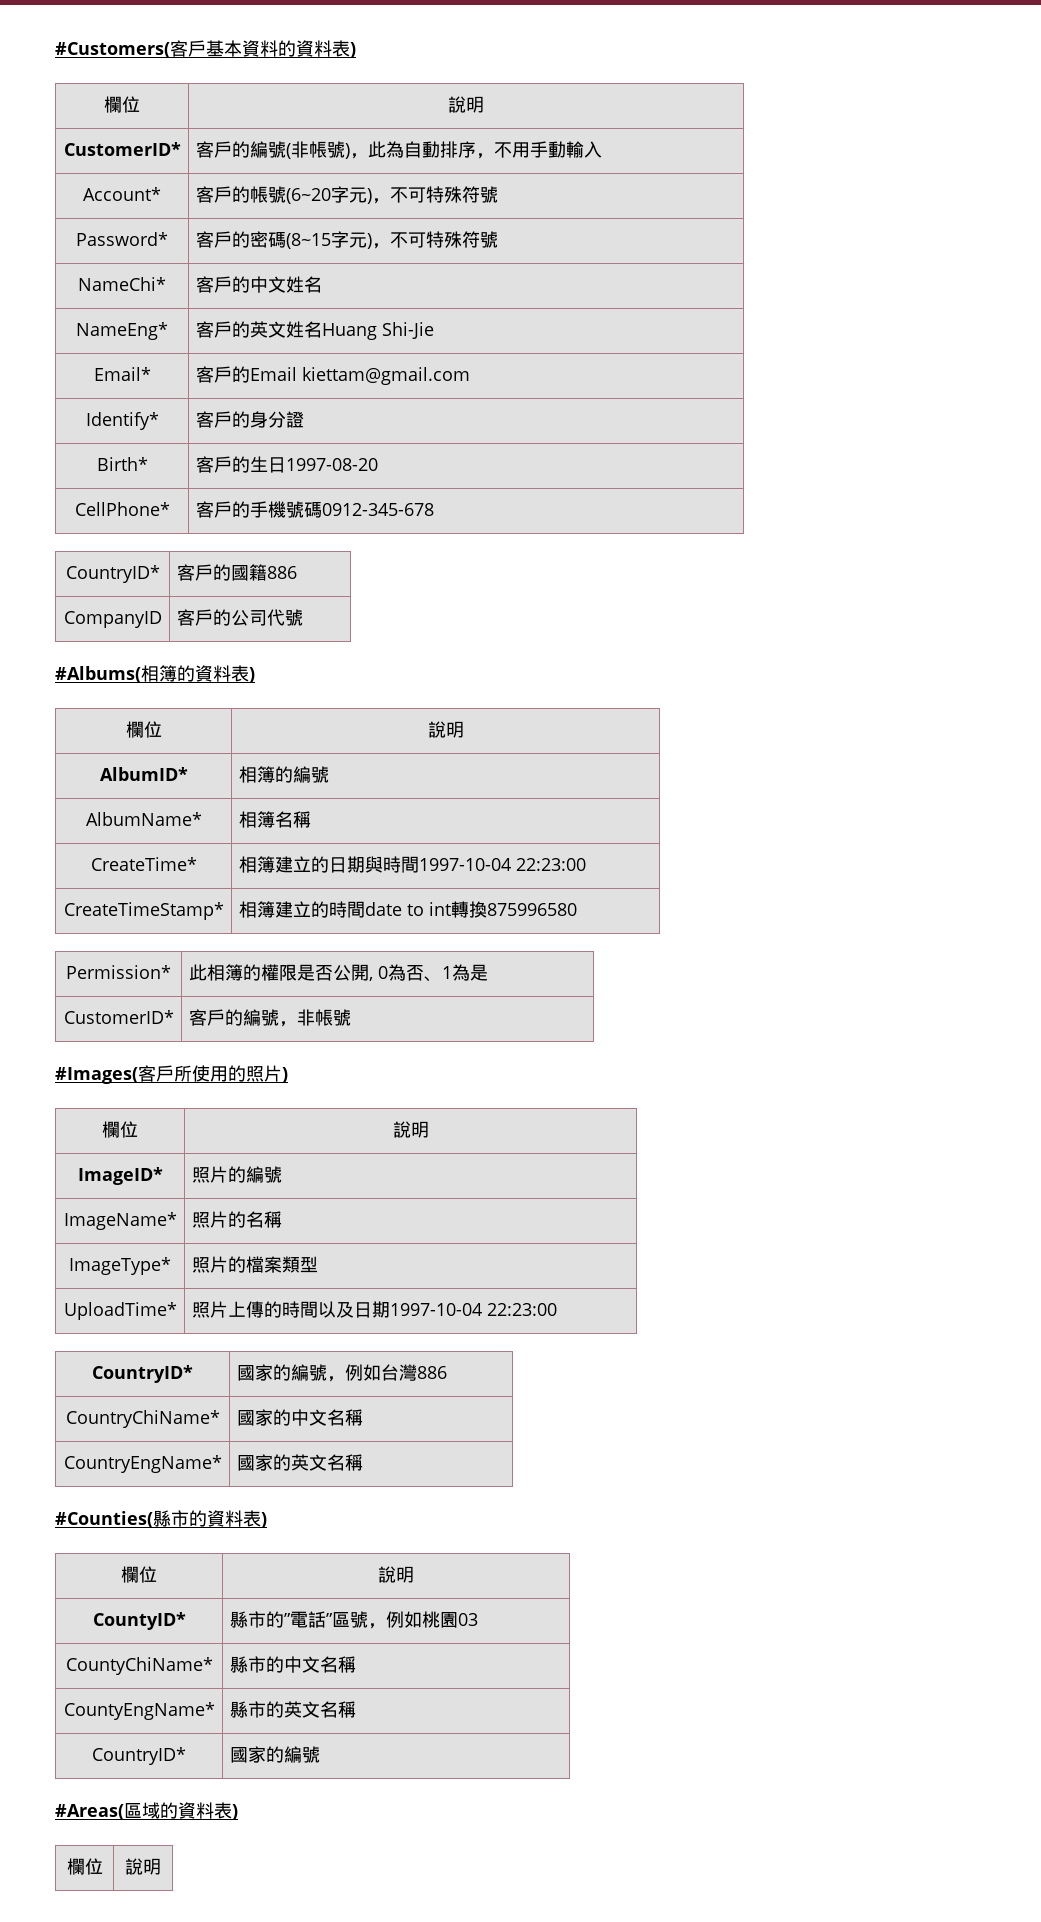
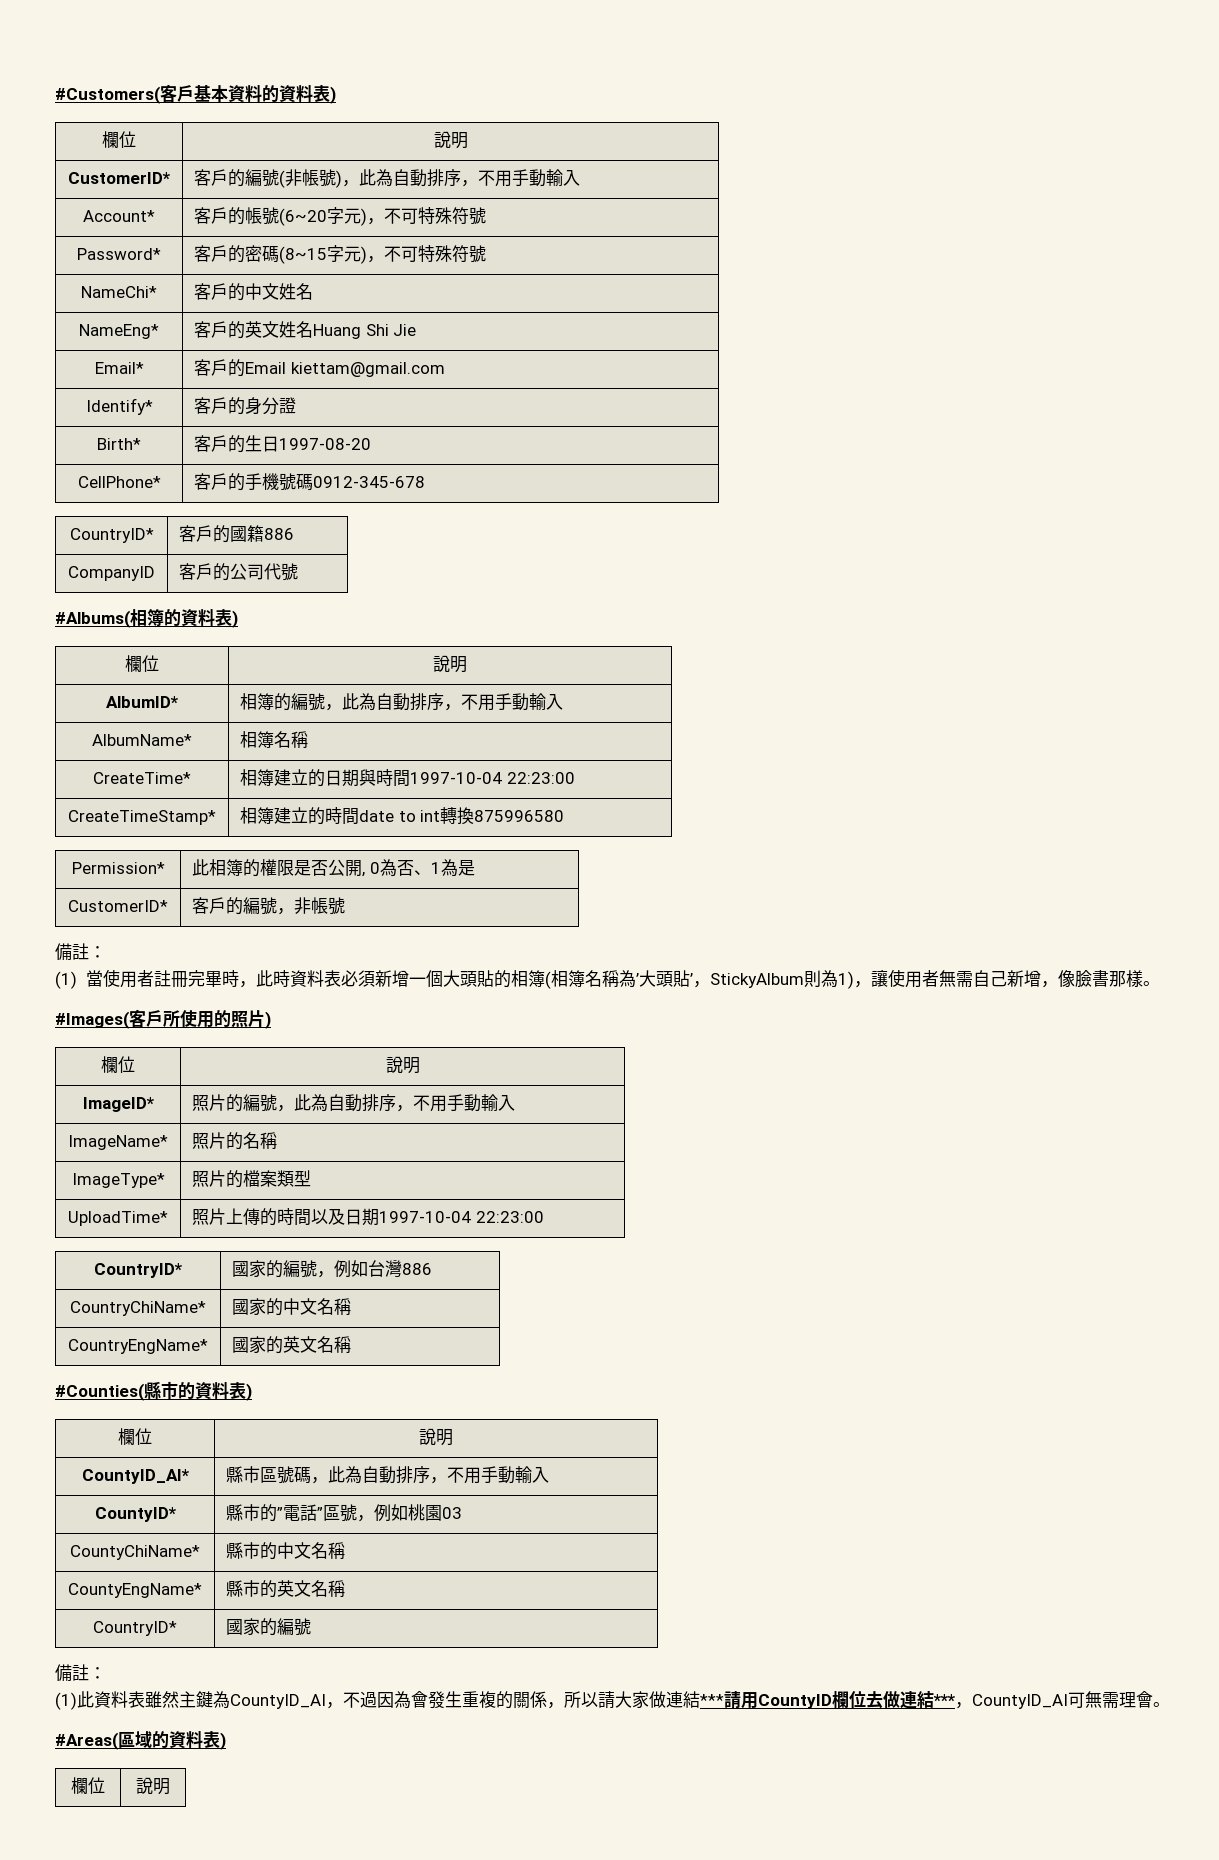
- NameEng* | 客戶的英文姓名Huang Shi-Jie
+ NameEng* | 客戶的英文姓名Huang Shi Jie
- AlbumID* | 相簿的編號
+ AlbumID* | 相簿的編號，此為自動排序，不用手動輸入
  CustomerID* | 客戶的編號，非帳號
+ 備註：
+ (1)當使用者註冊完畢時，此時資料表必須新增一個大頭貼的相簿(相簿名稱為’大頭貼’，StickyAlbum則為1)，讓使用者無需自己新增，像臉書那樣。
- ImageID* | 照片的編號
+ ImageID* | 照片的編號，此為自動排序，不用手動輸入
+ CountyID_AI* | 縣市區號碼，此為自動排序，不用手動輸入
  CountyEngName* | 縣市的英文名稱
  CountryID* | 國家的編號
+ 備註：
+ (1)此資料表雖然主鍵為CountyID_AI，不過因為會發生重複的關係，所以請大家做連結***請用CountyID欄位去做連結***，CountyID_AI可無需理會。

